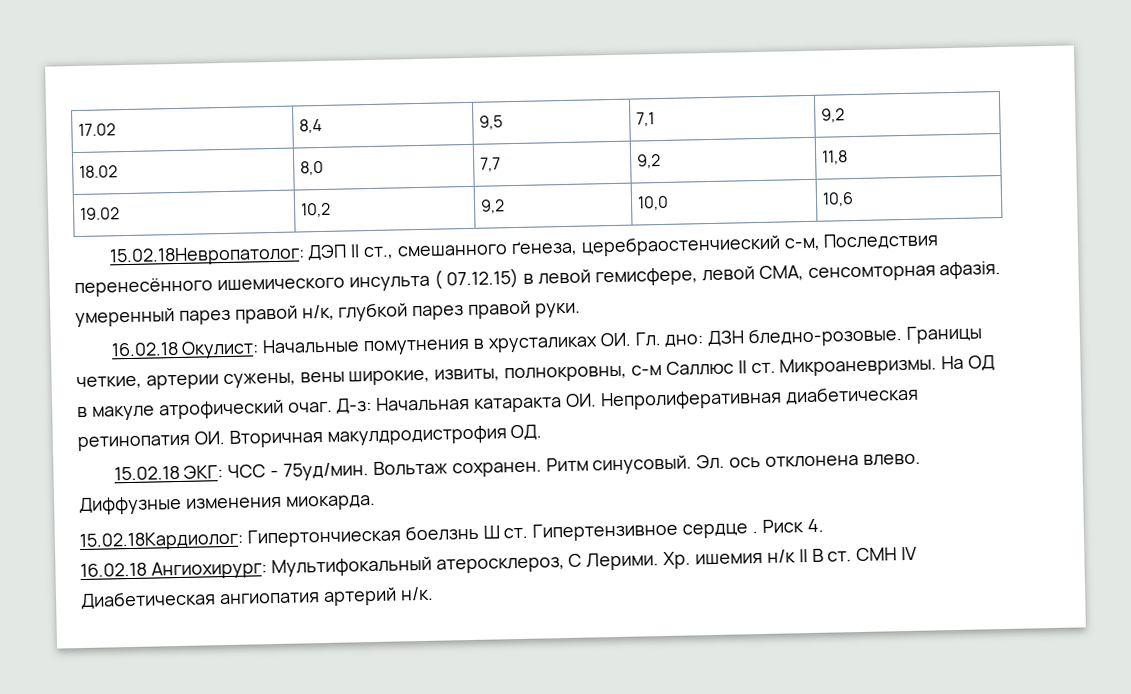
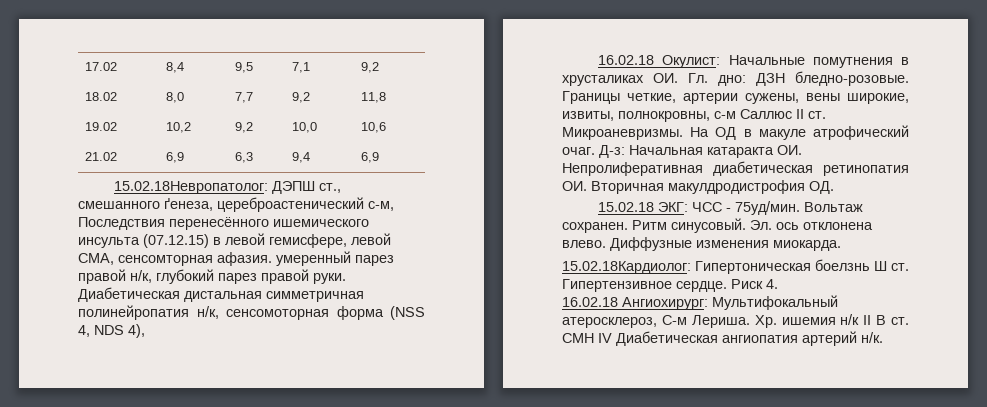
+ 21.02 | 6,9 | 6,3 | 9,4 | 6,9
- 15.02.18Невропатолог: ДЭП II ст., смешанного ґенеза, церебраостенчиеский с-м, Последствия перенесённого ишемического инсульта ( 07.12.15) в левой гемисфере, левой СМА, сенсомторная афазія. умеренный парез правой н/к, глубкой парез правой руки.
+ 15.02.18Невропатолог: ДЭПШ ст., смешанного ґенеза, цереброастенический с-м, Последствия перенесённого ишемического инсульта (07.12.15) в левой гемисфере, левой СМА, сенсомторная афазия. умеренный парез правой н/к, глубокий парез правой руки. Диабетическая дистальная симметричная полинейропатия н/к, сенсомоторная форма (NSS 4, NDS 4),
- 15.02.18Кардиолог: Гипертончиеская боелзнь Ш ст. Гипертензивное сердце .
+ 15.02.18Кардиолог: Гипертоническая боелзнь Ш ст. Гипертензивное сердце.
- 16.02.18 Ангиохирург: Мультифокальный атеросклероз, С Лерими.
+ 16.02.18 Ангиохирург: Мультифокальный атеросклероз, С-м Лериша.

